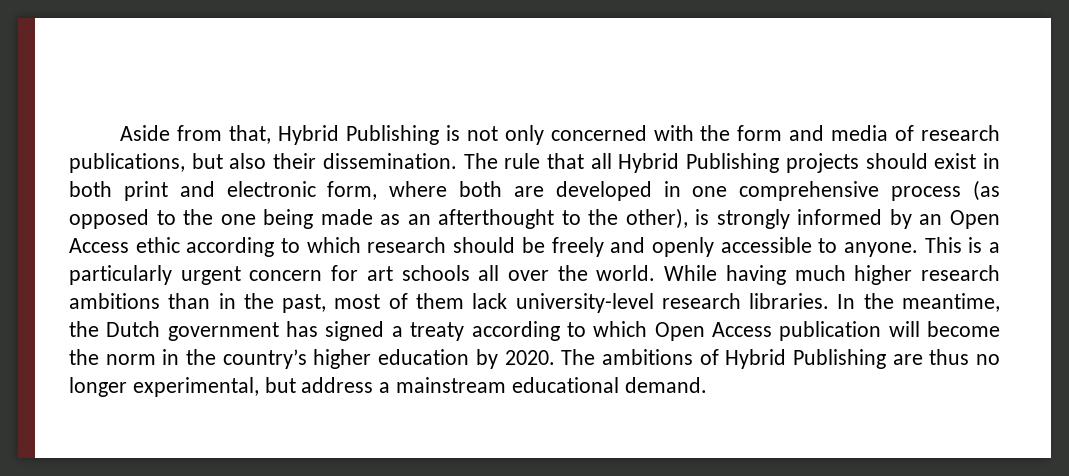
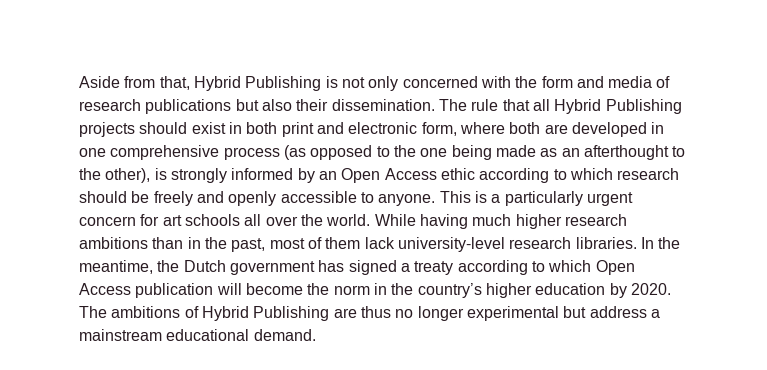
- Aside from that, Hybrid Publishing is not only concerned with the form and media of research publications, but also their dissemination.
+ Aside from that, Hybrid Publishing is not only concerned with the form and media of research publications but also their dissemination.
- The ambitions of Hybrid Publishing are thus no longer experimental, but address a mainstream educational demand.
+ The ambitions of Hybrid Publishing are thus no longer experimental but address a mainstream educational demand.

